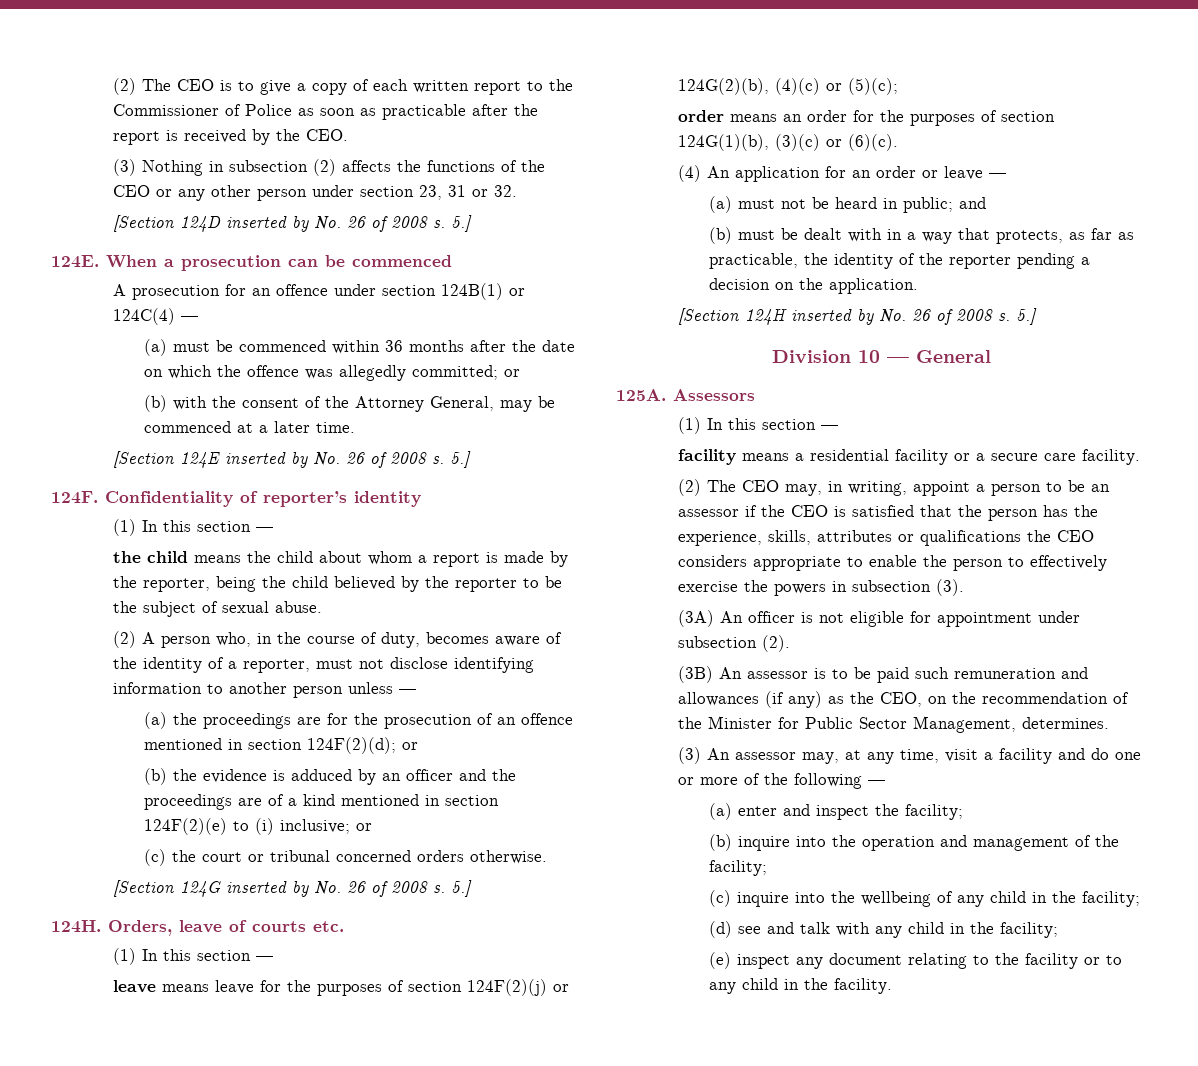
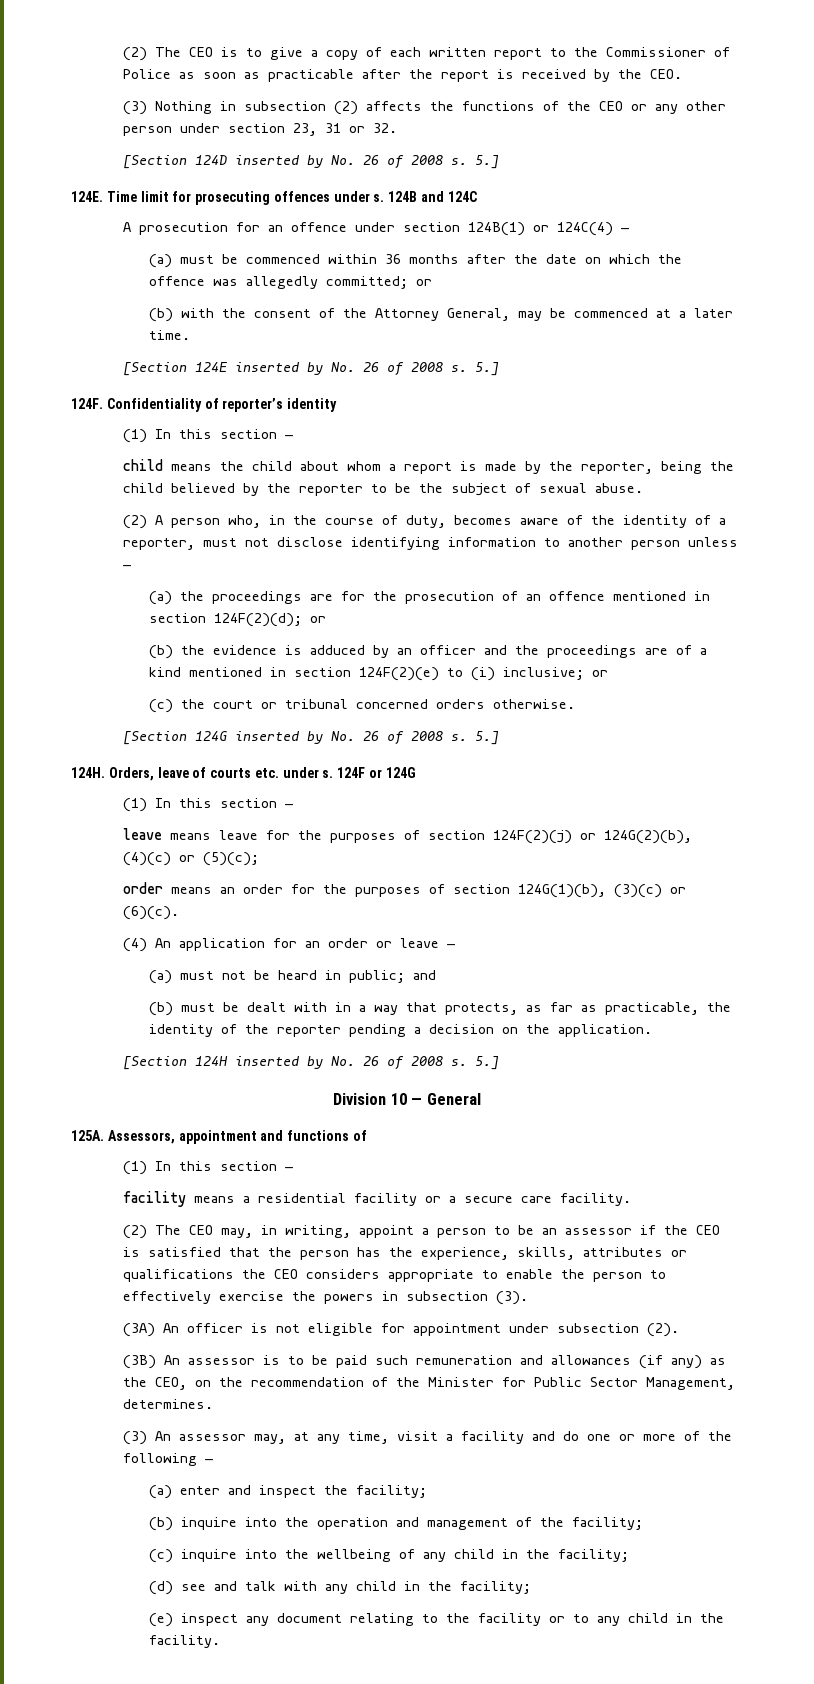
- When a prosecution can be commenced
+ Time limit for prosecuting offences under s. 124B and 124C
- the child means the child about whom a report is made by the reporter, being the child believed by the reporter to be the subject of sexual abuse.
+ child means the child about whom a report is made by the reporter, being the child believed by the reporter to be the subject of sexual abuse.
- Orders, leave of courts etc.
+ Orders, leave of courts etc. under s. 124F or 124G
- Assessors
+ Assessors, appointment and functions of

